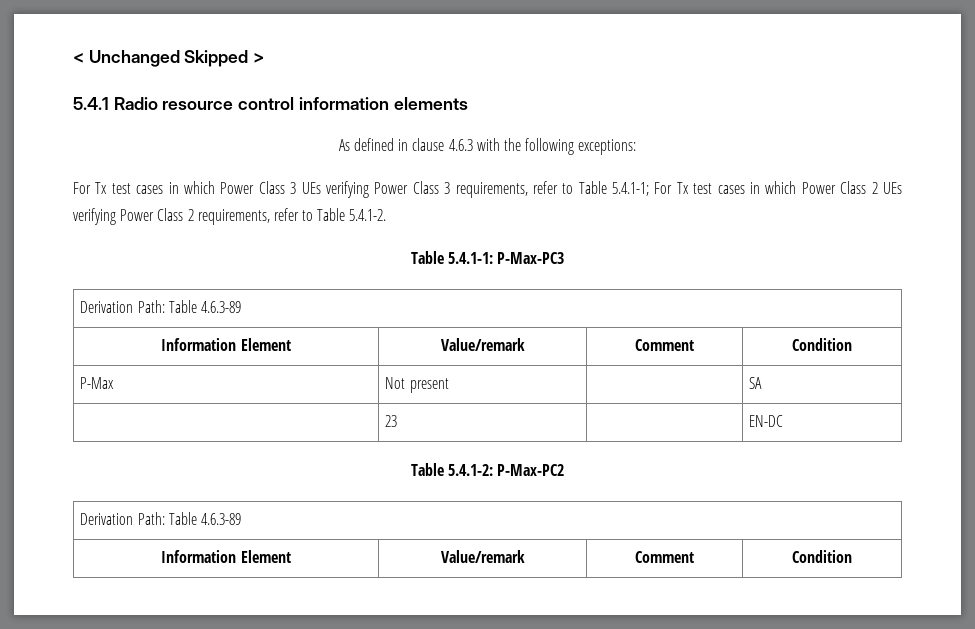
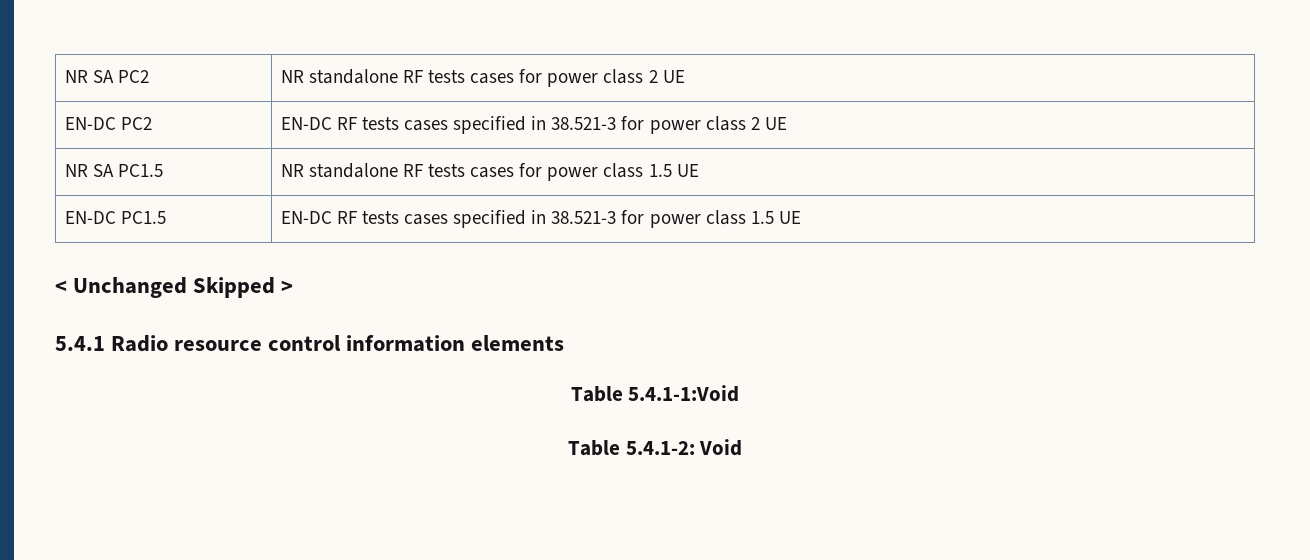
+ NR SA PC2 | NR standalone RF tests cases for power class 2 UE
+ EN-DC PC2 | EN-DC RF tests cases specified in 38.521-3 for power class 2 UE
+ NR SA PC1.5 | NR standalone RF tests cases for power class 1.5 UE
+ EN-DC PC1.5 | EN-DC RF tests cases specified in 38.521-3 for power class 1.5 UE
- As defined in clause 4.6.3 with the following exceptions:
- For Tx test cases in which Power Class 3 UEs verifying Power Class 3 requirements, refer to Table 5.4.1-1; For Tx test cases in which Power Class 2 UEs verifying Power Class 2 requirements, refer to Table 5.4.1-2.
- Table 5.4.1-1: P-Max-PC3
- Derivation Path: Table 4.6.3-89
- Information Element | Value/remark | Comment | Condition
- P-Max | Not present | | SA
- | 23 | | EN-DC
- Table 5.4.1-2: P-Max-PC2
- Derivation Path: Table 4.6.3-89
- Information Element | Value/remark | Comment | Condition
+ Table 5.4.1-1:Void
+ Table 5.4.1-2: Void

